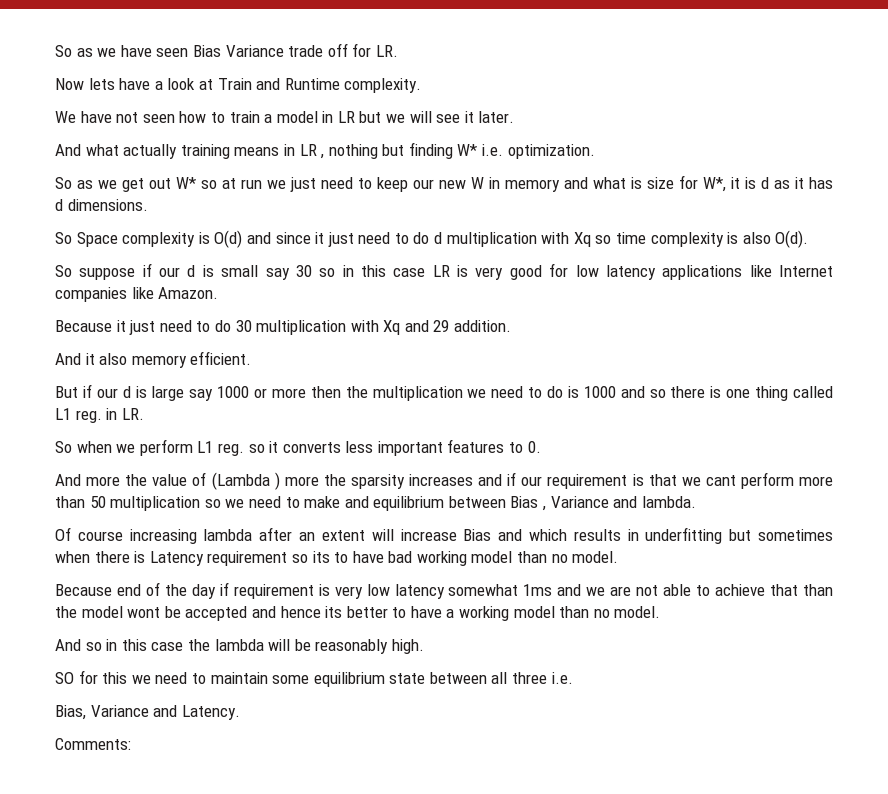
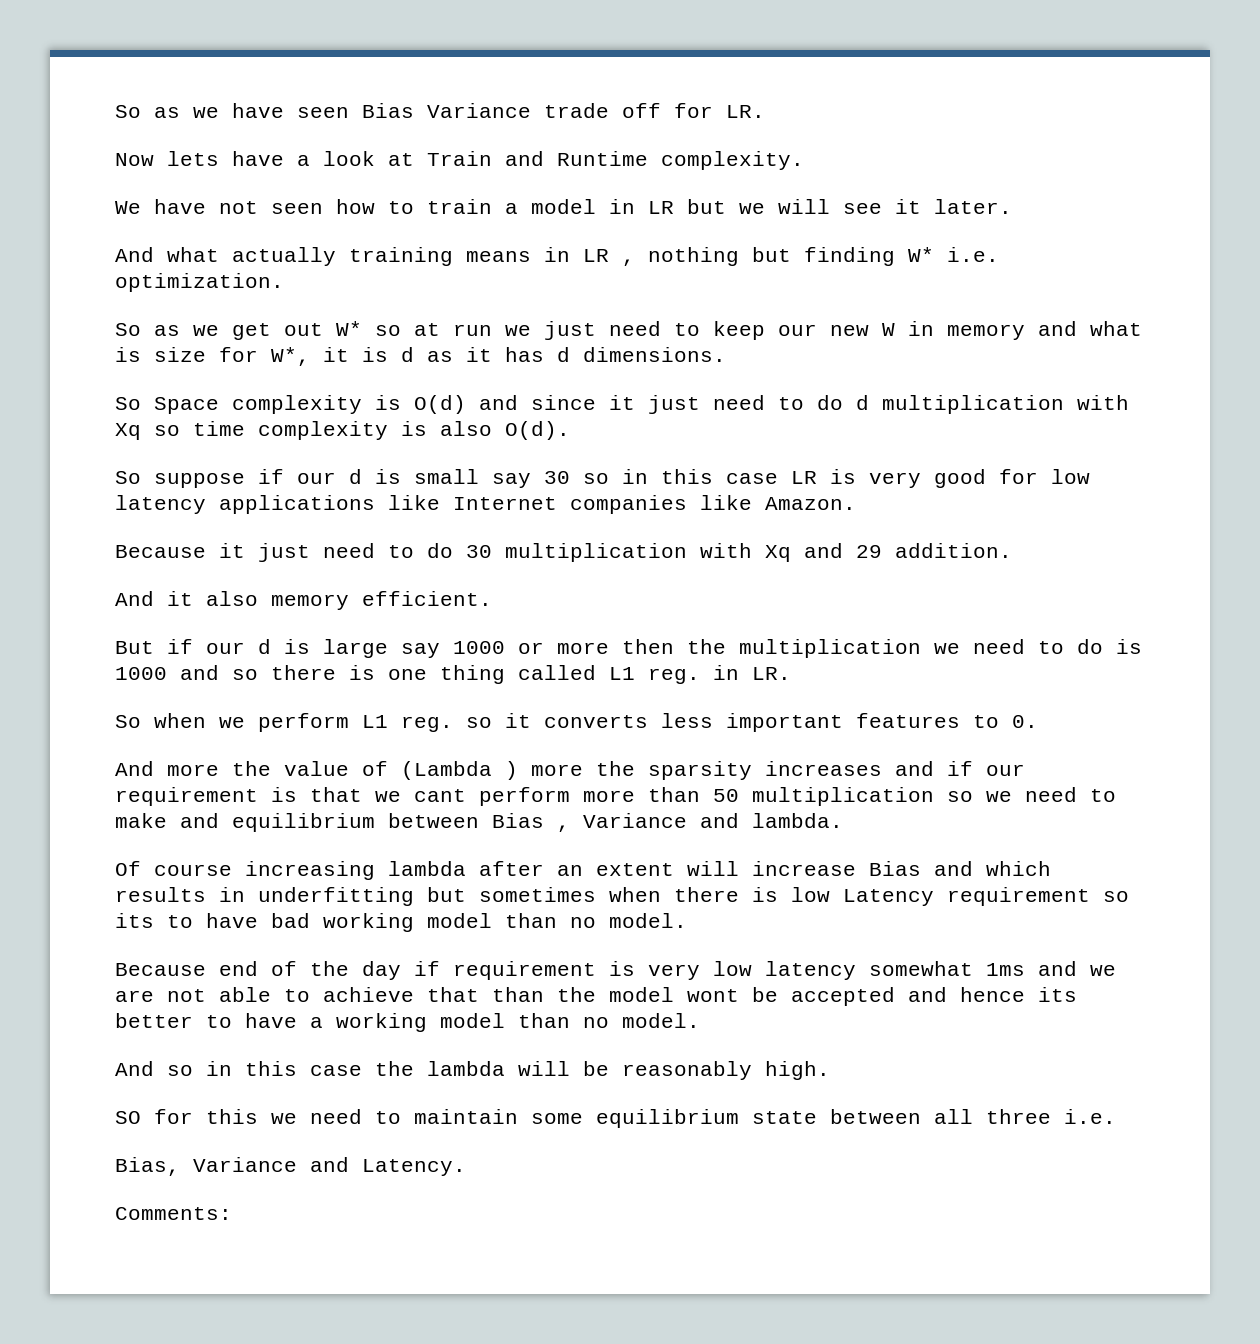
- Of course increasing lambda after an extent will increase Bias and which results in underfitting but sometimes when there is Latency requirement so its to have bad working model than no model.
+ Of course increasing lambda after an extent will increase Bias and which results in underfitting but sometimes when there is low Latency requirement so its to have bad working model than no model.

